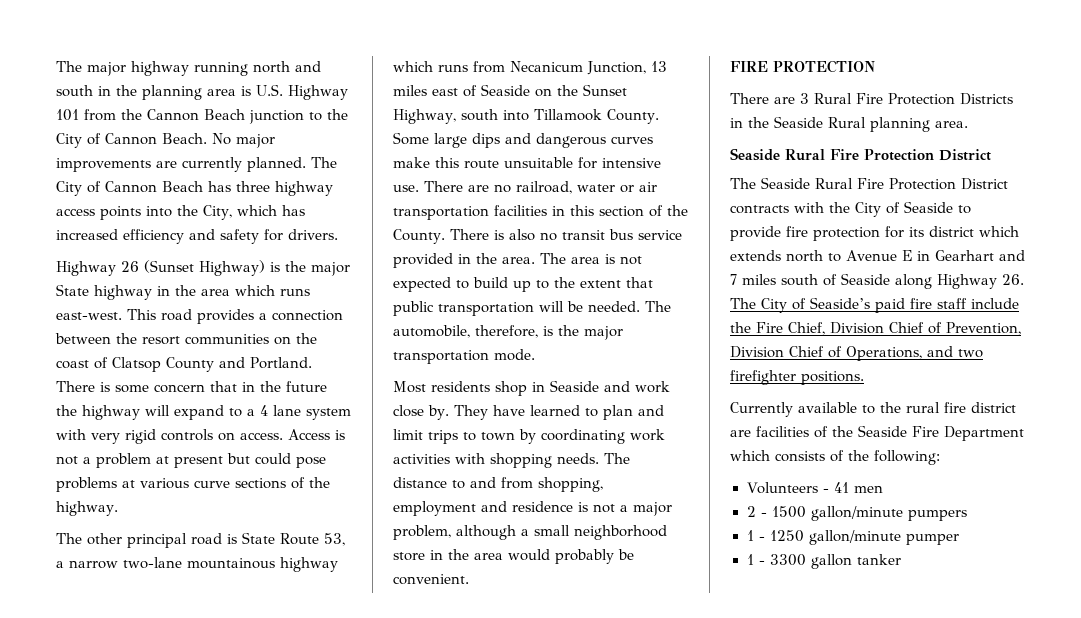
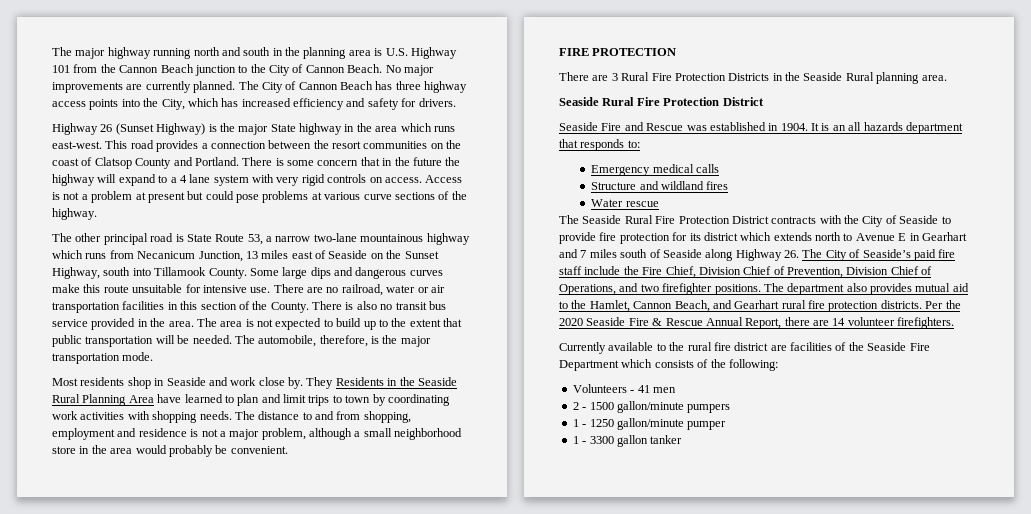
- They have learned to plan and limit trips to town by coordinating work activities with shopping needs.
+ They Residents in the Seaside Rural Planning Area have learned to plan and limit trips to town by coordinating work activities with shopping needs.
+ Seaside Fire and Rescue was established in 1904. It is an all hazards department that responds to:
+ Emergency medical calls
+ Structure and wildland fires
+ Water rescue
+ The department also provides mutual aid to the Hamlet, Cannon Beach, and Gearhart rural fire protection districts. Per the 2020 Seaside Fire & Rescue Annual Report, there are 14 volunteer firefighters.

